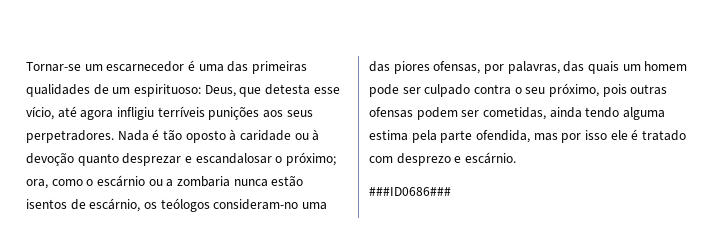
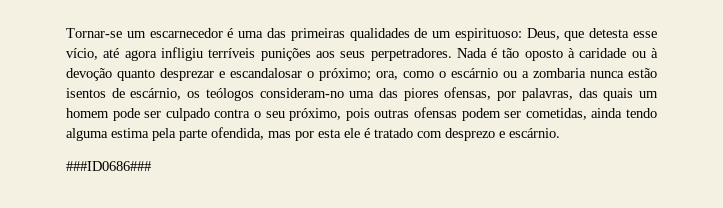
- ora, como o escárnio ou a zombaria nunca estão isentos de escárnio, os teólogos consideram-no uma das piores ofensas, por palavras, das quais um homem pode ser culpado contra o seu próximo, pois outras ofensas podem ser cometidas, ainda tendo alguma estima pela parte ofendida, mas por isso ele é tratado com desprezo e escárnio.
+ ora, como o escárnio ou a zombaria nunca estão isentos de escárnio, os teólogos consideram-no uma das piores ofensas, por palavras, das quais um homem pode ser culpado contra o seu próximo, pois outras ofensas podem ser cometidas, ainda tendo alguma estima pela parte ofendida, mas por esta ele é tratado com desprezo e escárnio.

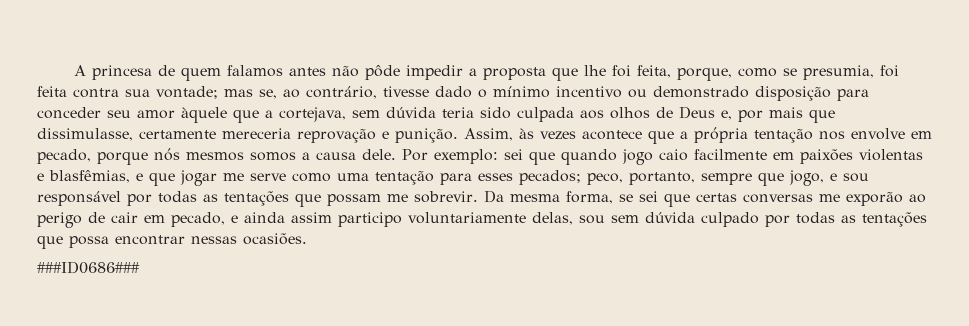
- Tornar-se um escarnecedor é uma das primeiras qualidades de um espirituoso: Deus, que detesta esse vício, até agora infligiu terríveis punições aos seus perpetradores. Nada é tão oposto à caridade ou à devoção quanto desprezar e escandalosar o próximo; ora, como o escárnio ou a zombaria nunca estão isentos de escárnio, os teólogos consideram-no uma das piores ofensas, por palavras, das quais um homem pode ser culpado contra o seu próximo, pois outras ofensas podem ser cometidas, ainda tendo alguma estima pela parte ofendida, mas por esta ele é tratado com desprezo e escárnio.
+ A princesa de quem falamos antes não pôde impedir a proposta que lhe foi feita, porque, como se presumia, foi feita contra sua vontade; mas se, ao contrário, tivesse dado o mínimo incentivo ou demonstrado disposição para conceder seu amor àquele que a cortejava, sem dúvida teria sido culpada aos olhos de Deus e, por mais que dissimulasse, certamente mereceria reprovação e punição. Assim, às vezes acontece que a própria tentação nos envolve em pecado, porque nós mesmos somos a causa dele. Por exemplo: sei que quando jogo caio facilmente em paixões violentas e blasfêmias, e que jogar me serve como uma tentação para esses pecados; peco, portanto, sempre que jogo, e sou responsável por todas as tentações que possam me sobrevir. Da mesma forma, se sei que certas conversas me exporão ao perigo de cair em pecado, e ainda assim participo voluntariamente delas, sou sem dúvida culpado por todas as tentações que possa encontrar nessas ocasiões.

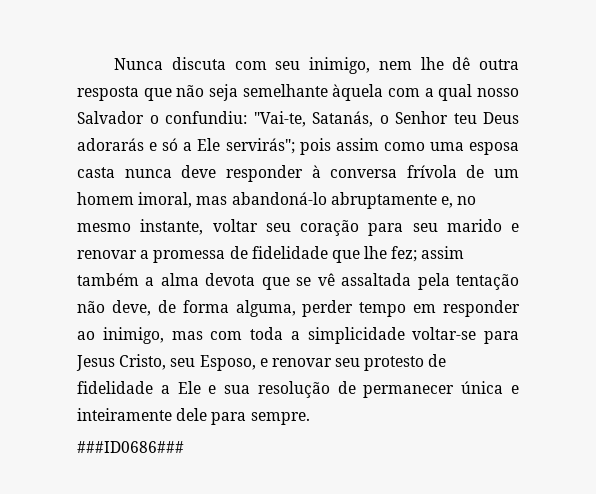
- A princesa de quem falamos antes não pôde impedir a proposta que lhe foi feita, porque, como se presumia, foi feita contra sua vontade; mas se, ao contrário, tivesse dado o mínimo incentivo ou demonstrado disposição para conceder seu amor àquele que a cortejava, sem dúvida teria sido culpada aos olhos de Deus e, por mais que dissimulasse, certamente mereceria reprovação e punição. Assim, às vezes acontece que a própria tentação nos envolve em pecado, porque nós mesmos somos a causa dele. Por exemplo: sei que quando jogo caio facilmente em paixões violentas e blasfêmias, e que jogar me serve como uma tentação para esses pecados; peco, portanto, sempre que jogo, e sou responsável por todas as tentações que possam me sobrevir. Da mesma forma, se sei que certas conversas me exporão ao perigo de cair em pecado, e ainda assim participo voluntariamente delas, sou sem dúvida culpado por todas as tentações que possa encontrar nessas ocasiões.
+ Nunca discuta com seu inimigo, nem lhe dê outra resposta que não seja semelhante àquela com a qual nosso Salvador o confundiu: "Vai-te, Satanás, o Senhor teu Deus adorarás e só a Ele servirás"; pois assim como uma esposa casta nunca deve responder à conversa frívola de um homem imoral, mas abandoná-lo abruptamente e, no mesmo instante, voltar seu coração para seu marido e renovar a promessa de fidelidade que lhe fez; assim também a alma devota que se vê assaltada pela tentação não deve, de forma alguma, perder tempo em responder ao inimigo, mas com toda a simplicidade voltar-se para Jesus Cristo, seu Esposo, e renovar seu protesto de fidelidade a Ele e sua resolução de permanecer única e inteiramente dele para sempre.

